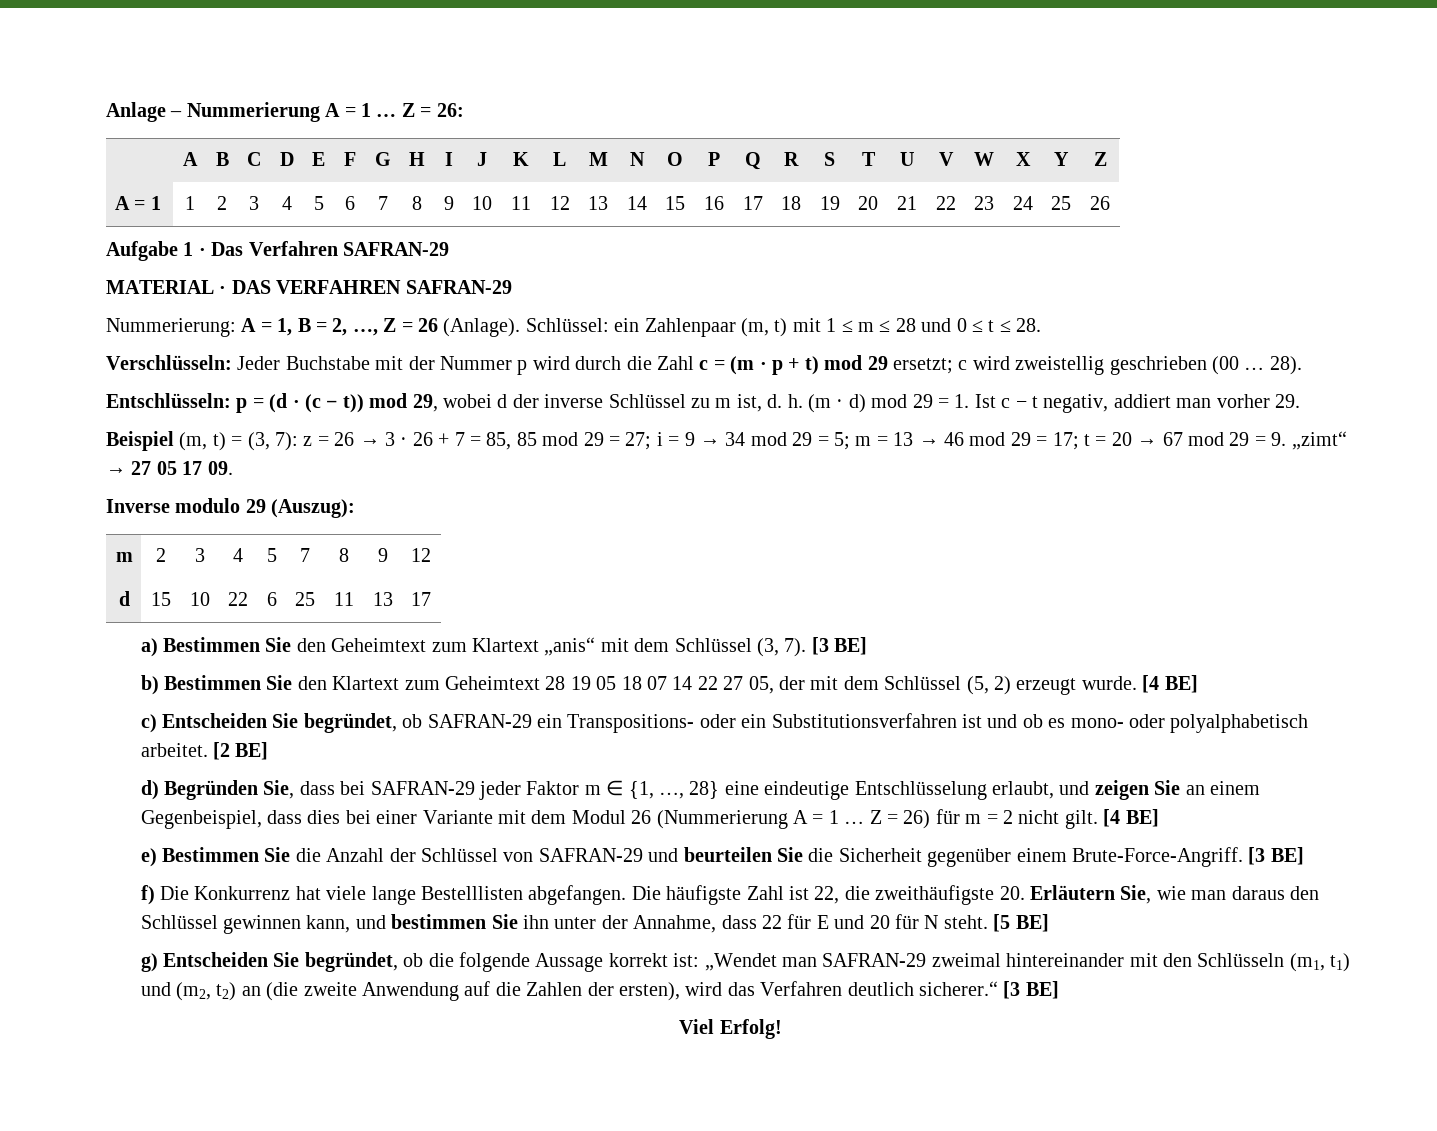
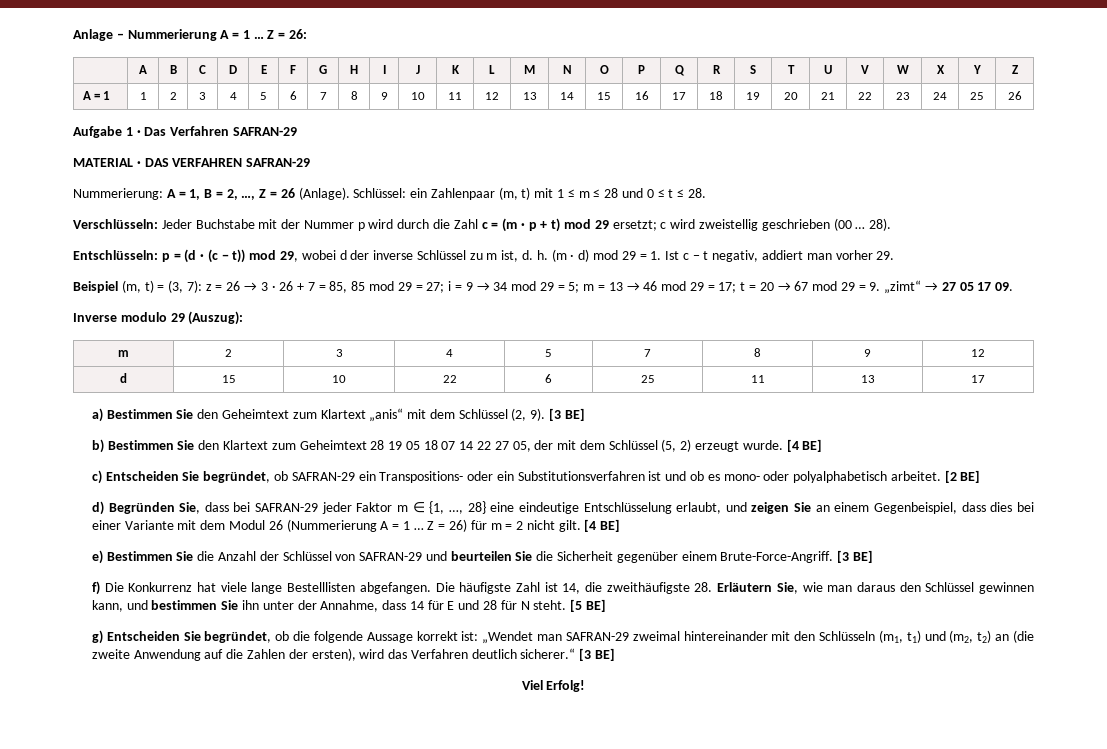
- a) Bestimmen Sie den Geheimtext zum Klartext „anis“ mit dem Schlüssel (3, 7).
+ a) Bestimmen Sie den Geheimtext zum Klartext „anis“ mit dem Schlüssel (2, 9).
- Die häufigste Zahl ist 22, die zweithäufigste 20. Erläutern Sie, wie man daraus den Schlüssel gewinnen kann, und bestimmen Sie ihn unter der Annahme, dass 22 für E und 20 für N steht.
+ Die häufigste Zahl ist 14, die zweithäufigste 28. Erläutern Sie, wie man daraus den Schlüssel gewinnen kann, und bestimmen Sie ihn unter der Annahme, dass 14 für E und 28 für N steht.

